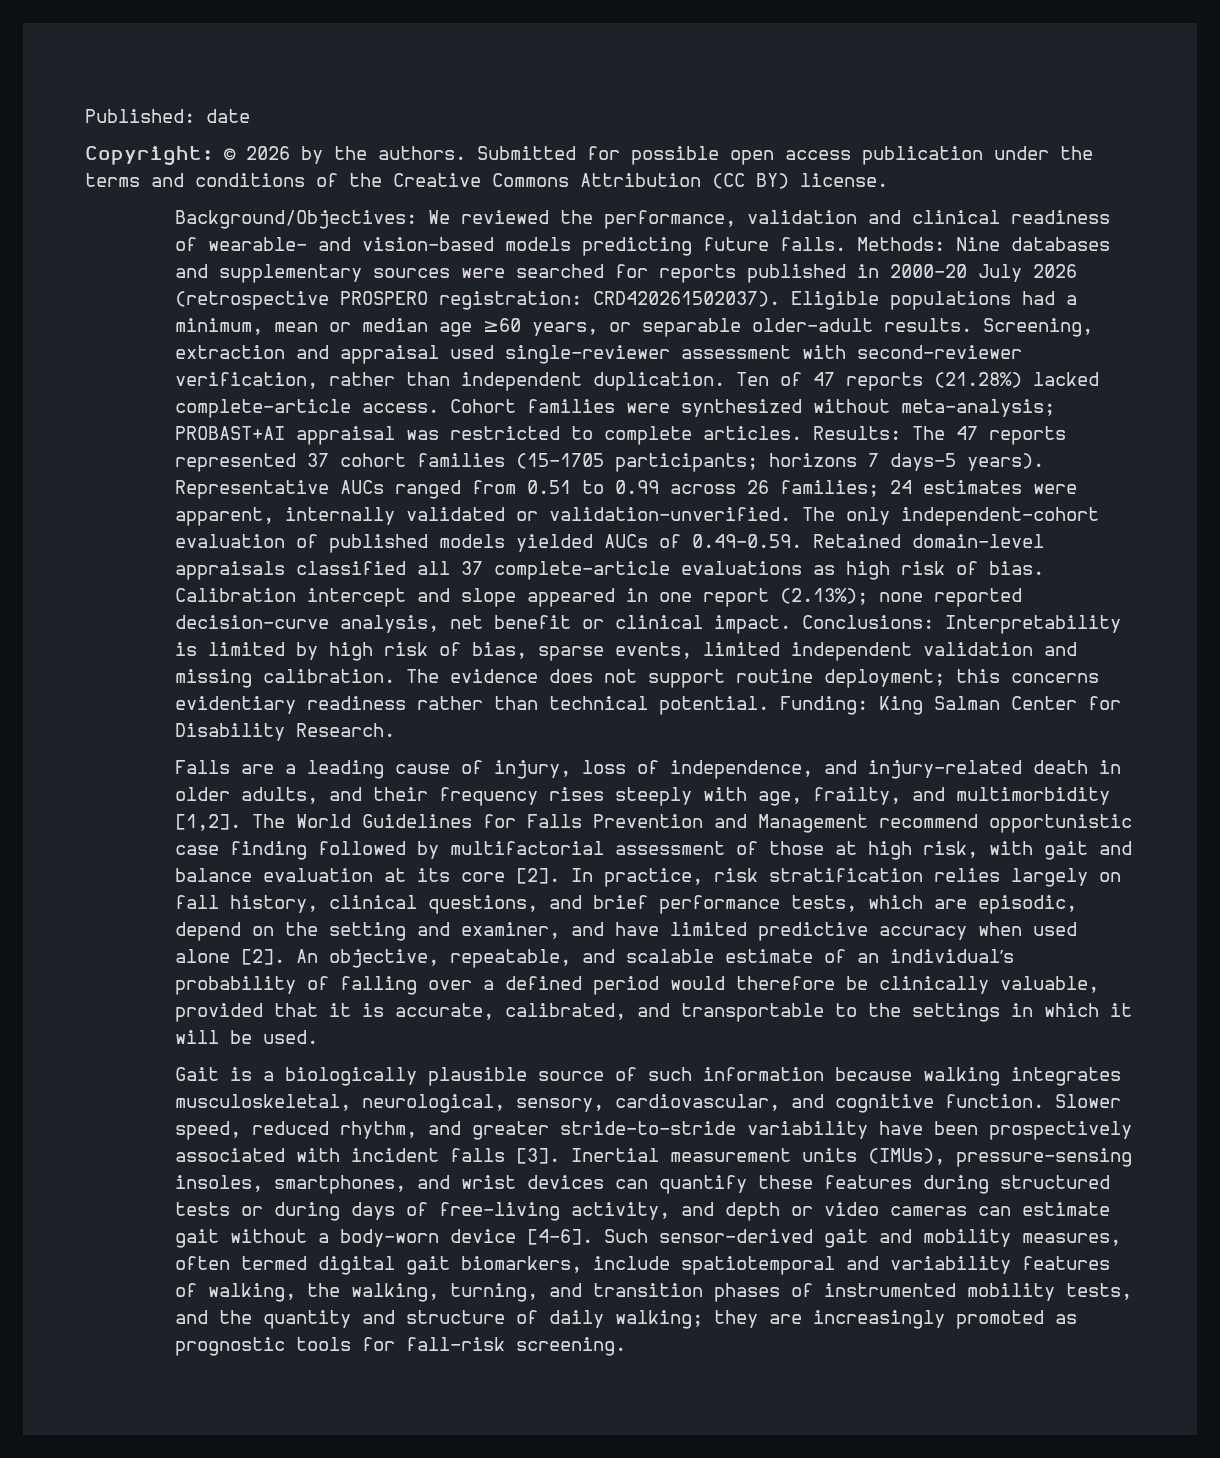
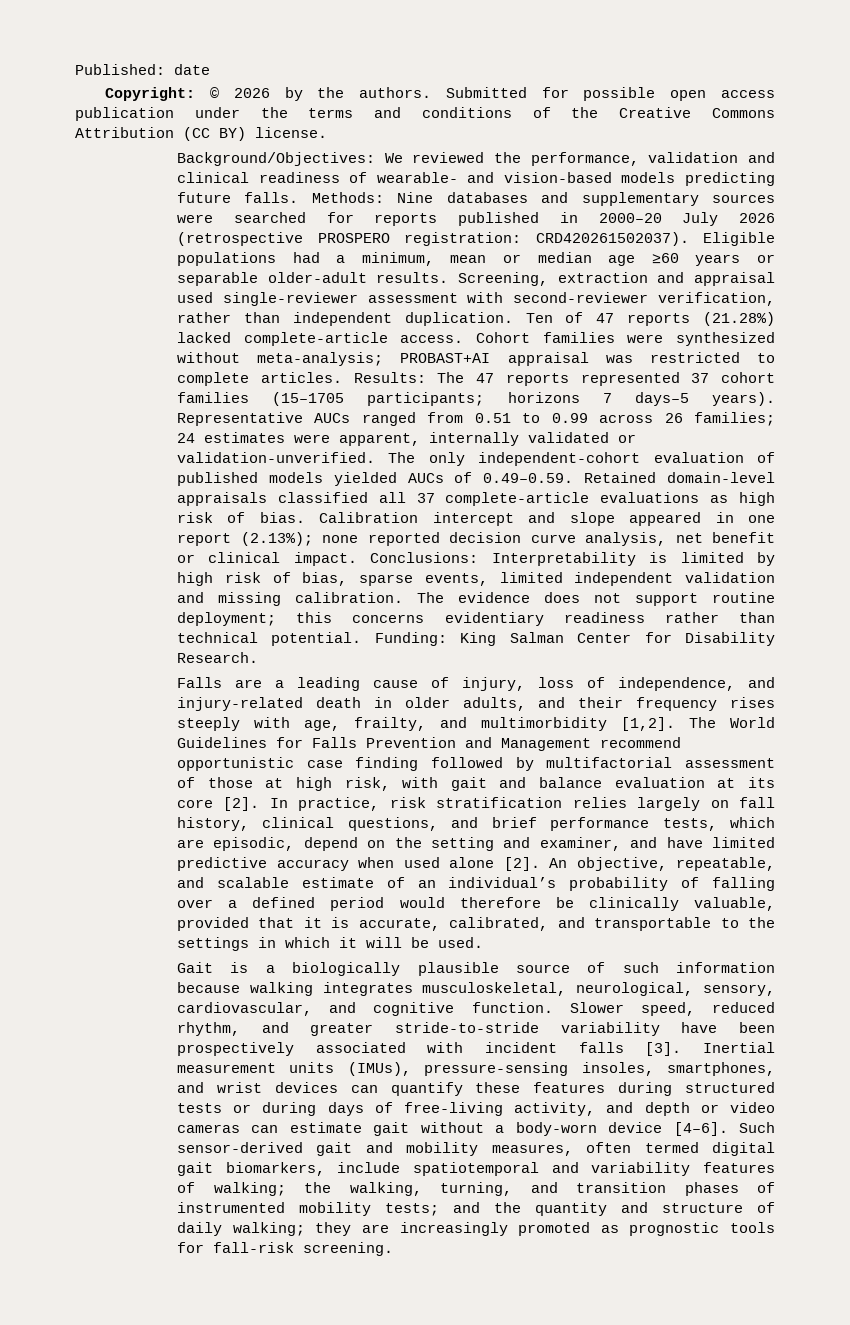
- Eligible populations had a minimum, mean or median age ≥60 years, or separable older-adult results.
+ Eligible populations had a minimum, mean or median age ≥60 years or separable older-adult results.
- Calibration intercept and slope appeared in one report (2.13%); none reported decision-curve analysis, net benefit or clinical impact.
+ Calibration intercept and slope appeared in one report (2.13%); none reported decision curve analysis, net benefit or clinical impact.
- Such sensor-derived gait and mobility measures, often termed digital gait biomarkers, include spatiotemporal and variability features of walking, the walking, turning, and transition phases of instrumented mobility tests, and the quantity and structure of daily walking; they are increasingly promoted as prognostic tools for fall-risk screening.
+ Such sensor-derived gait and mobility measures, often termed digital gait biomarkers, include spatiotemporal and variability features of walking; the walking, turning, and transition phases of instrumented mobility tests; and the quantity and structure of daily walking; they are increasingly promoted as prognostic tools for fall-risk screening.

